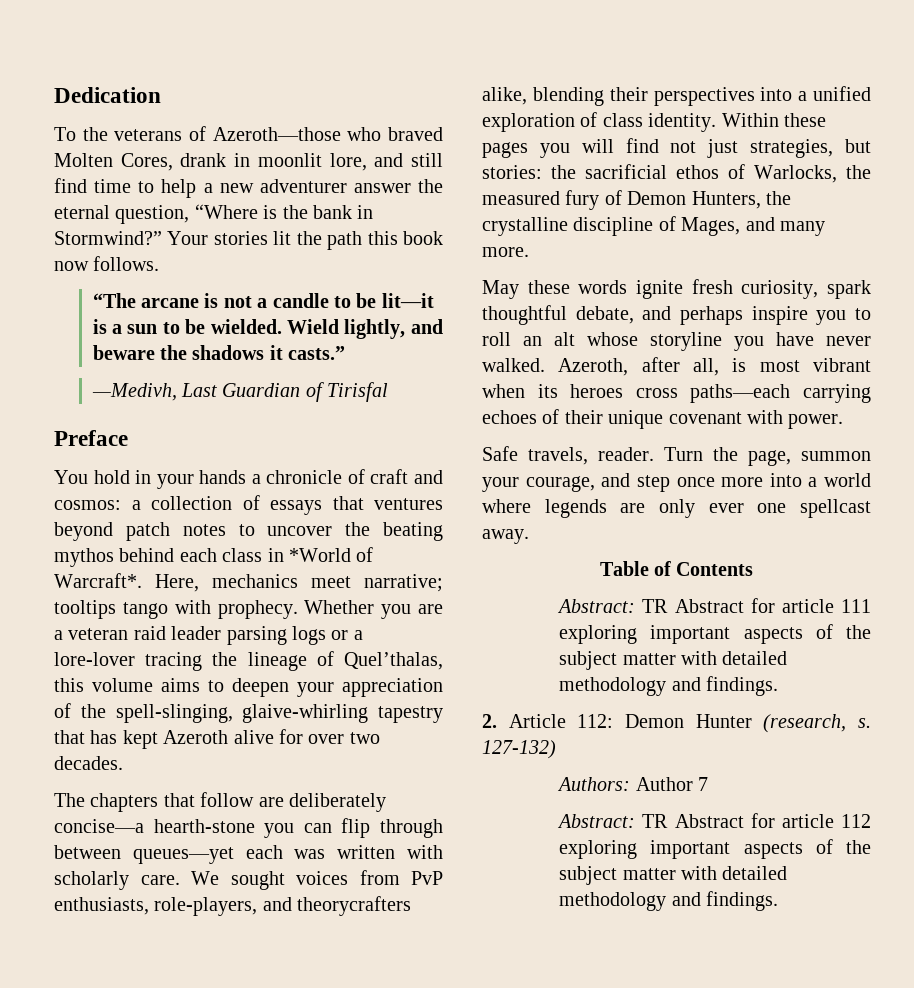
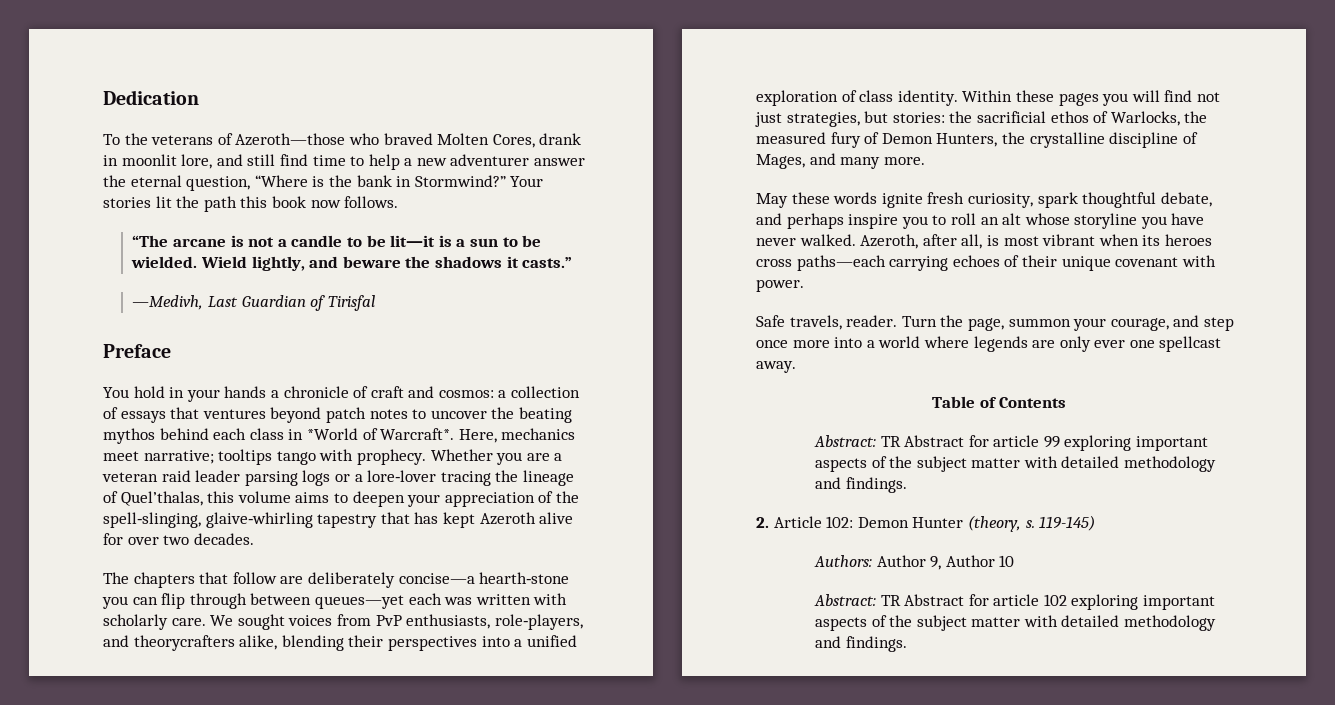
- Abstract: TR Abstract for article 111 exploring important aspects of the subject matter with detailed methodology and findings.
+ Abstract: TR Abstract for article 99 exploring important aspects of the subject matter with detailed methodology and findings.
- 2. Article 112: Demon Hunter (research, s. 127-132)
+ 2. Article 102: Demon Hunter (theory, s. 119-145)
- Authors: Author 7
- Abstract: TR Abstract for article 112 exploring important aspects of the subject matter with detailed methodology and findings.
+ Authors: Author 9, Author 10
+ Abstract: TR Abstract for article 102 exploring important aspects of the subject matter with detailed methodology and findings.

